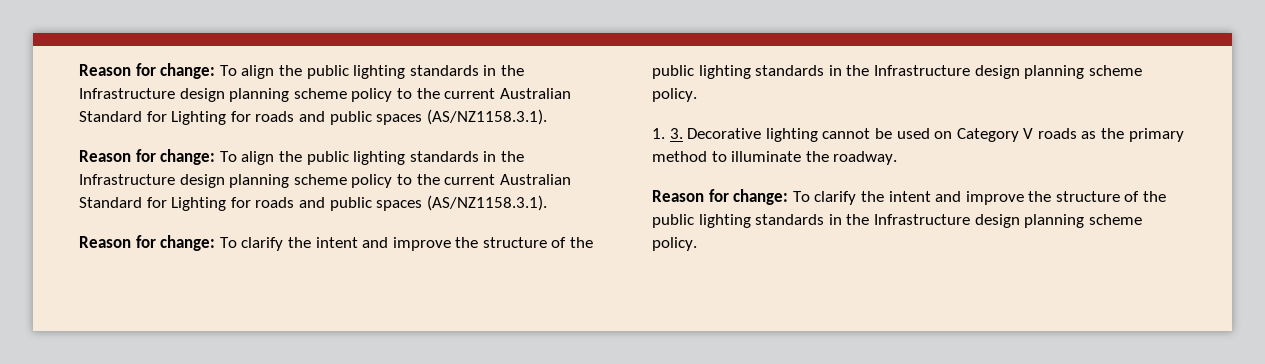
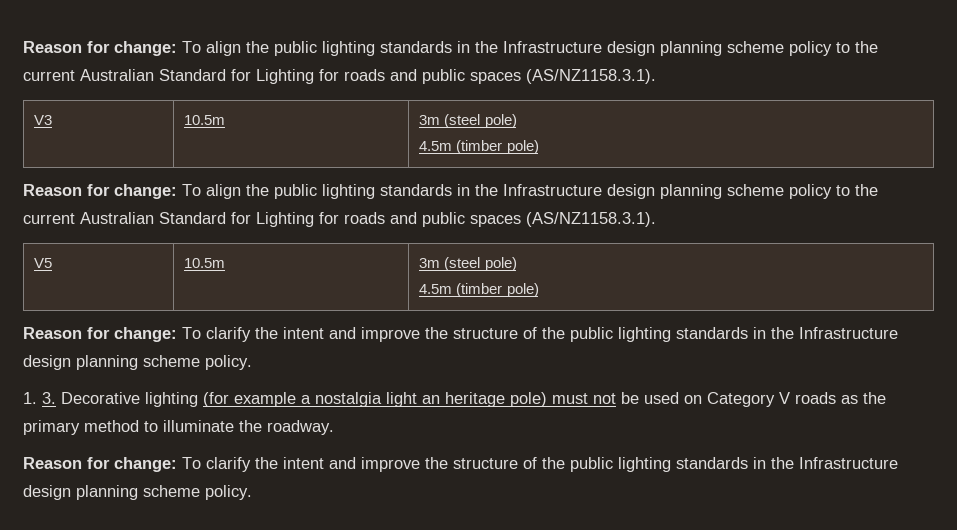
+ V3 | 10.5m | 3m (steel pole)
+ 4.5m (timber pole)
+ V5 | 10.5m | 3m (steel pole)
+ 4.5m (timber pole)
- 1. 3. Decorative lighting cannot be used on Category V roads as the primary method to illuminate the roadway.
+ 1. 3. Decorative lighting (for example a nostalgia light an heritage pole) must not be used on Category V roads as the primary method to illuminate the roadway.

